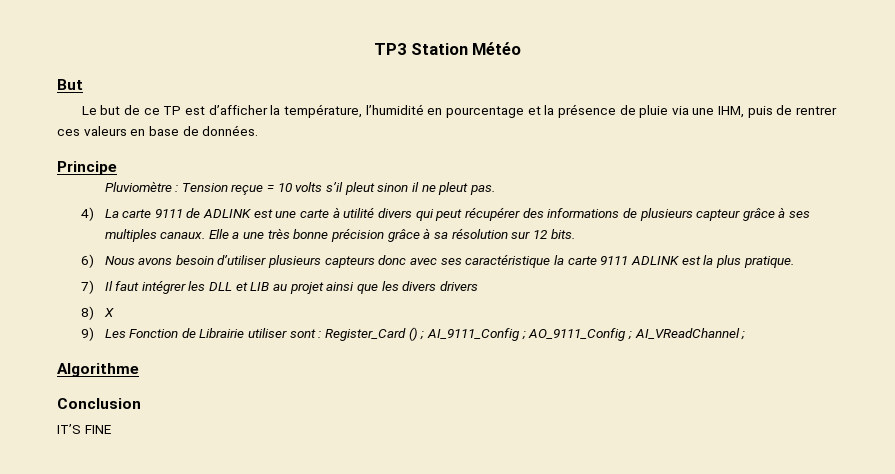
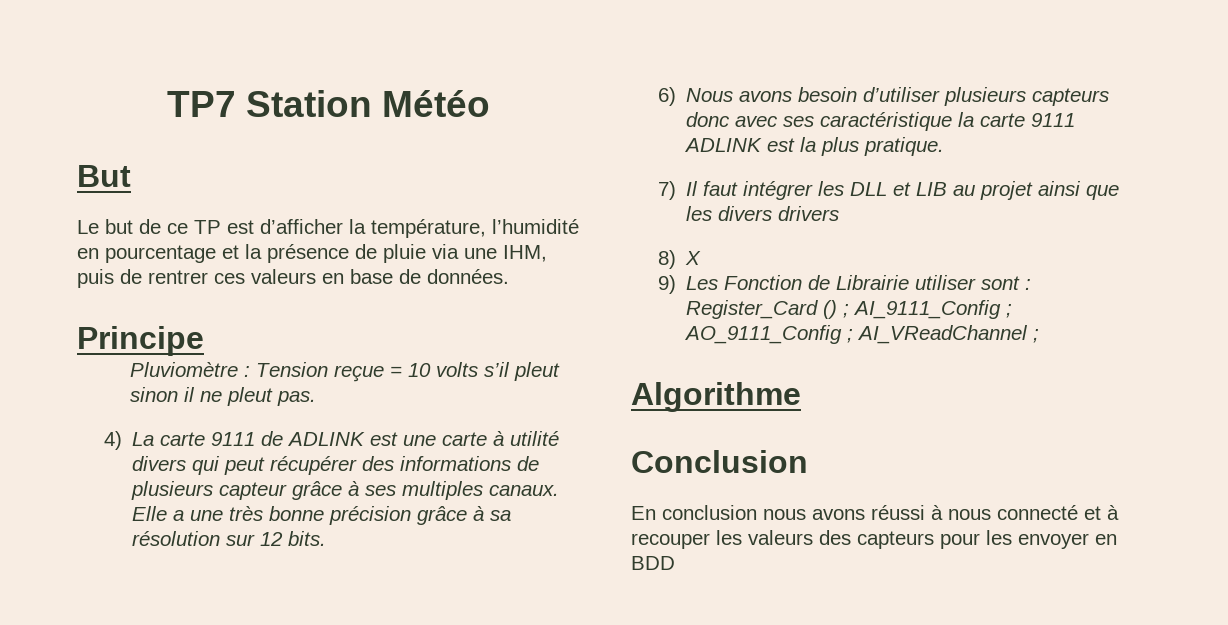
- TP3 Station Météo
+ TP7 Station Météo
- IT’S FINE
+ En conclusion nous avons réussi à nous connecté et à recouper les valeurs des capteurs pour les envoyer en BDD

